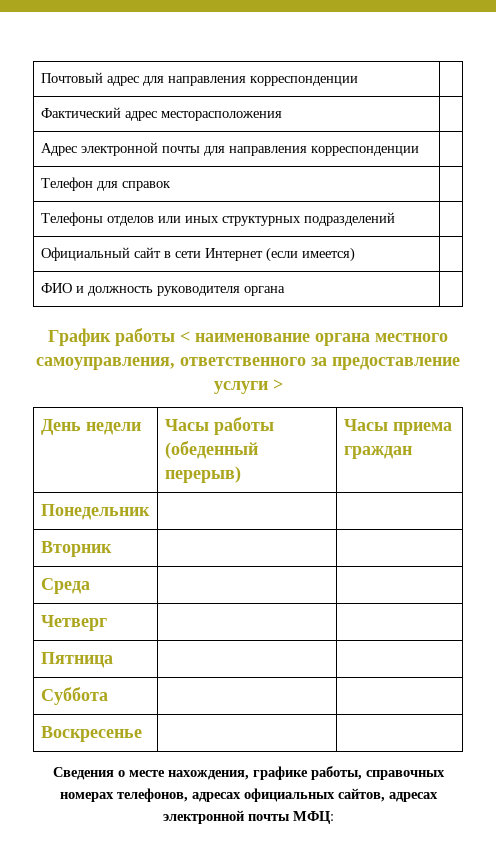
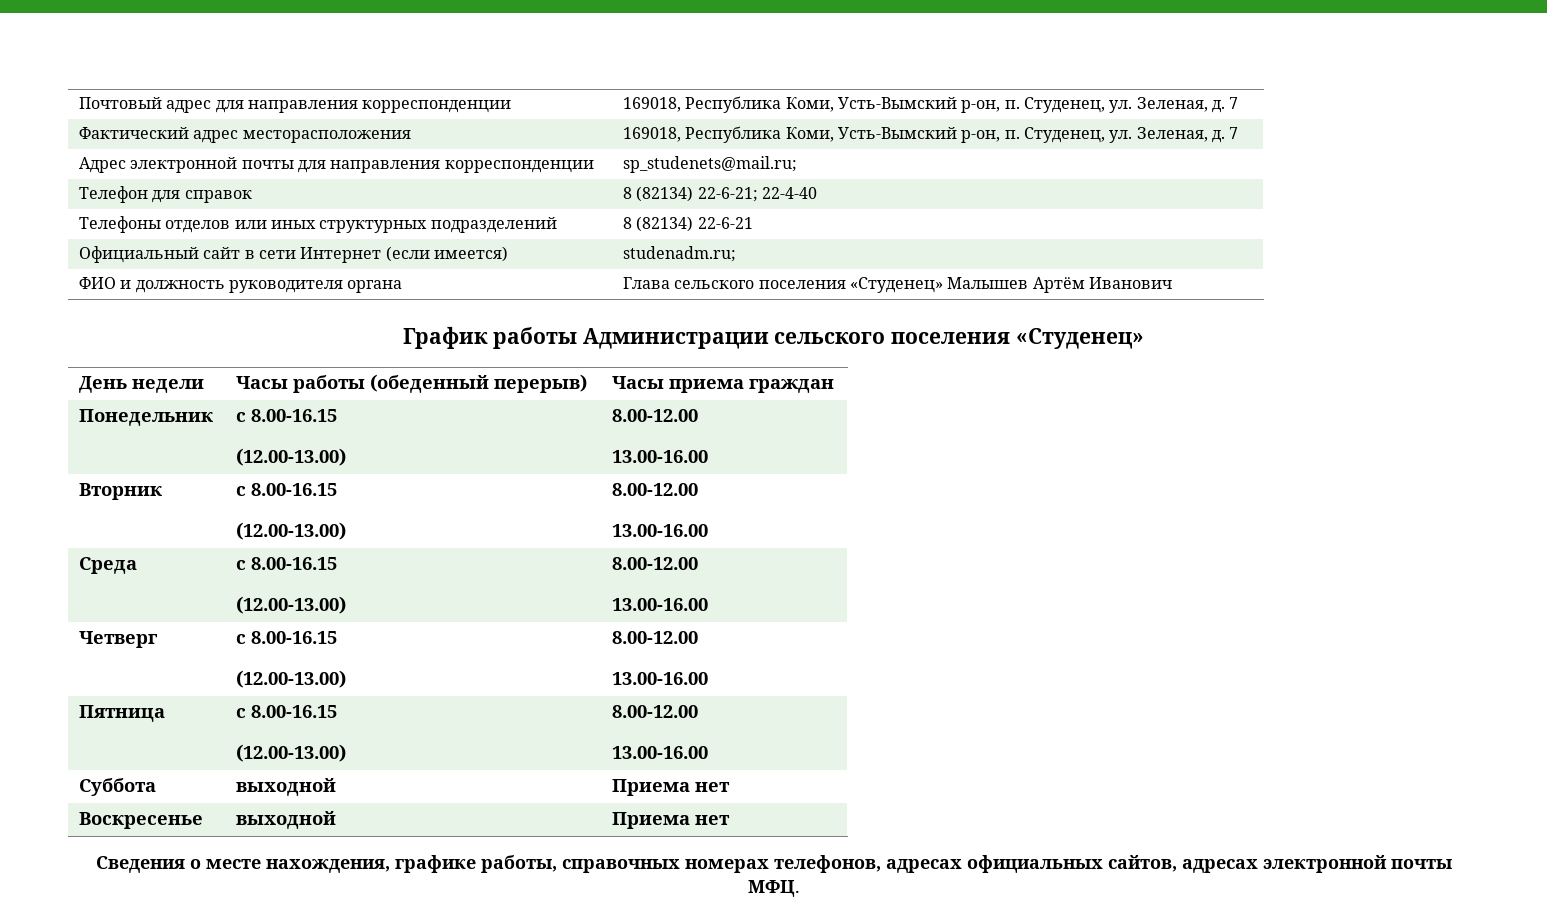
- Почтовый адрес для направления корреспонденции |
- Фактический адрес месторасположения |
+ Почтовый адрес для направления корреспонденции | 169018, Республика Коми, Усть-Вымский р-он, п. Студенец, ул. Зеленая, д. 7
+ Фактический адрес месторасположения | 169018, Республика Коми, Усть-Вымский р-он, п. Студенец, ул. Зеленая, д. 7
- Адрес электронной почты для направления корреспонденции |
+ Адрес электронной почты для направления корреспонденции | sp_studenets@mail.ru;
- Телефон для справок |
+ Телефон для справок | 8 (82134) 22-6-21; 22-4-40
- Телефоны отделов или иных структурных подразделений |
+ Телефоны отделов или иных структурных подразделений | 8 (82134) 22-6-21
- Официальный сайт в сети Интернет (если имеется) |
+ Официальный сайт в сети Интернет (если имеется) | studenadm.ru;
- ФИО и должность руководителя органа |
- График работы < наименование органа местного самоуправления, ответственного за предоставление услуги >
+ ФИО и должность руководителя органа | Глава сельского поселения «Студенец» Малышев Артём Иванович
+ График работы Администрации сельского поселения «Студенец»
- Понедельник | |
- Вторник | |
- Среда | |
- Четверг | |
- Пятница | |
- Суббота | |
- Воскресенье | |
+ Понедельник | с 8.00-16.15
+ (12.00-13.00) | 8.00-12.00
+ 13.00-16.00
+ Вторник | с 8.00-16.15
+ (12.00-13.00) | 8.00-12.00
+ 13.00-16.00
+ Среда | с 8.00-16.15
+ (12.00-13.00) | 8.00-12.00
+ 13.00-16.00
+ Четверг | с 8.00-16.15
+ (12.00-13.00) | 8.00-12.00
+ 13.00-16.00
+ Пятница | с 8.00-16.15
+ (12.00-13.00) | 8.00-12.00
+ 13.00-16.00
+ Суббота | выходной | Приема нет
+ Воскресенье | выходной | Приема нет
- Сведения о месте нахождения, графике работы, справочных номерах телефонов, адресах официальных сайтов, адресах электронной почты МФЦ:
+ Сведения о месте нахождения, графике работы, справочных номерах телефонов, адресах официальных сайтов, адресах электронной почты МФЦ.

